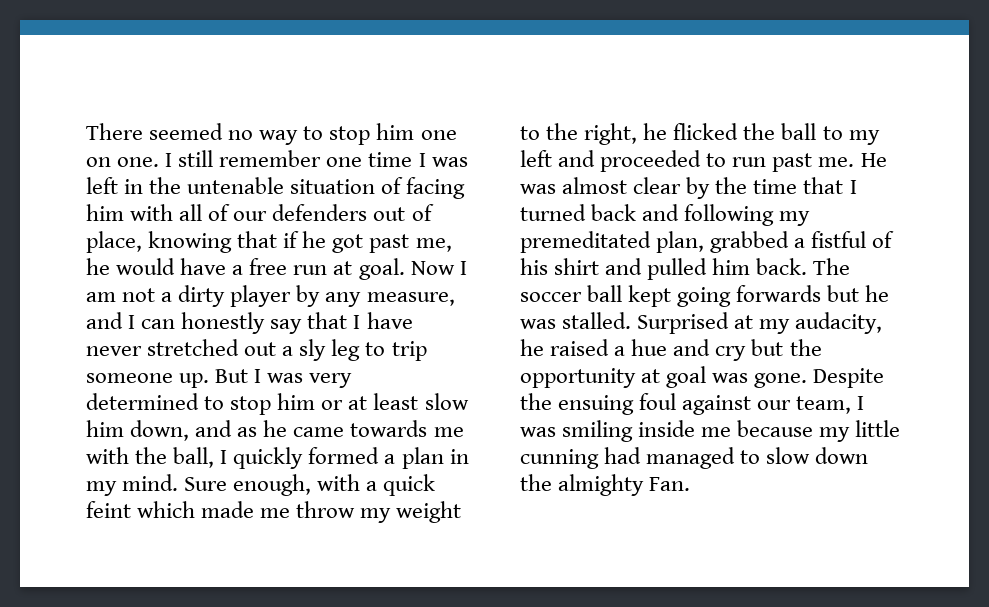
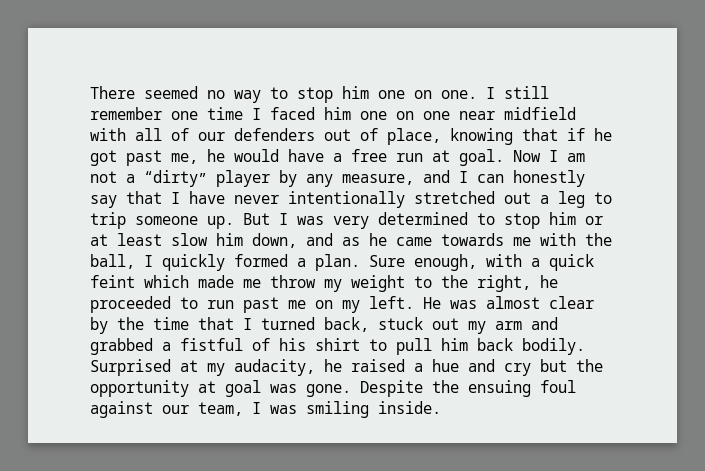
- I still remember one time I was left in the untenable situation of facing him with all of our defenders out of place, knowing that if he got past me, he would have a free run at goal.
+ I still remember one time I faced him one on one near midfield with all of our defenders out of place, knowing that if he got past me, he would have a free run at goal.
- Now I am not a dirty player by any measure, and I can honestly say that I have never stretched out a sly leg to trip someone up.
+ Now I am not a “dirty” player by any measure, and I can honestly say that I have never intentionally stretched out a leg to trip someone up.
- But I was very determined to stop him or at least slow him down, and as he came towards me with the ball, I quickly formed a plan in my mind.
+ But I was very determined to stop him or at least slow him down, and as he came towards me with the ball, I quickly formed a plan.
- Sure enough, with a quick feint which made me throw my weight to the right, he flicked the ball to my left and proceeded to run past me.
+ Sure enough, with a quick feint which made me throw my weight to the right, he proceeded to run past me on my left.
- He was almost clear by the time that I turned back and following my premeditated plan, grabbed a fistful of his shirt and pulled him back. The soccer ball kept going forwards but he was stalled.
+ He was almost clear by the time that I turned back, stuck out my arm and grabbed a fistful of his shirt to pull him back bodily.
- Despite the ensuing foul against our team, I was smiling inside me because my little cunning had managed to slow down the almighty Fan.
+ Despite the ensuing foul against our team, I was smiling inside.

